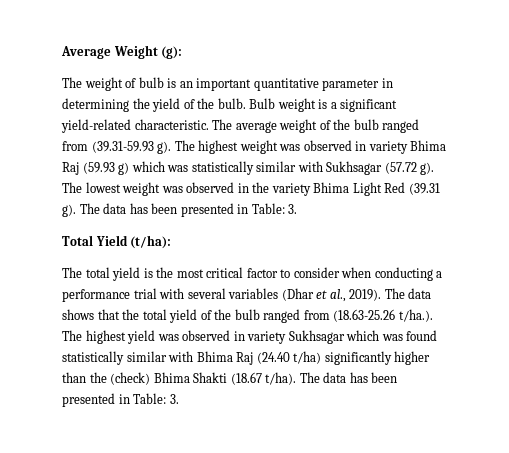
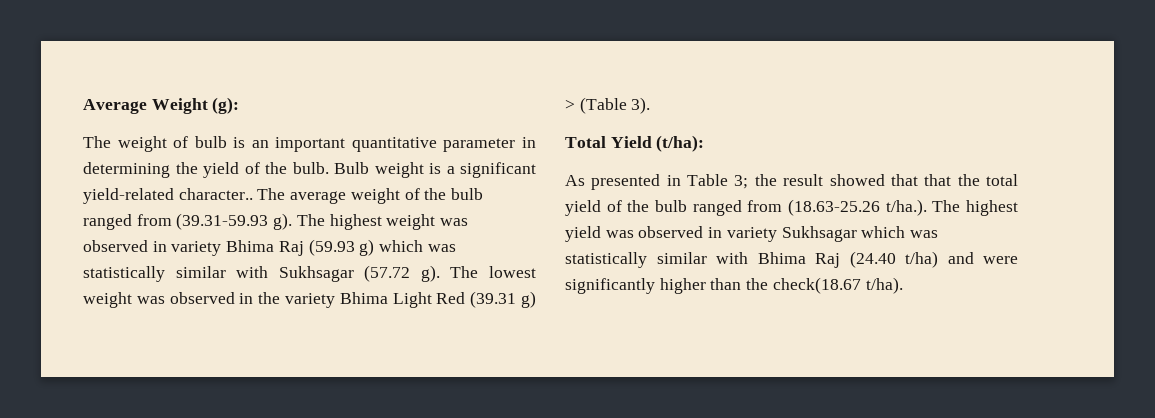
- Bulb weight is a significant yield-related characteristic.
+ Bulb weight is a significant yield-related character..
- The lowest weight was observed in the variety Bhima Light Red (39.31 g). The data has been presented in Table: 3.
+ The lowest weight was observed in the variety Bhima Light Red (39.31 g) > (Table 3).
  Total Yield (t/ha):
- The total yield is the most critical factor to consider when conducting a performance trial with several variables (Dhar et al., 2019). The data shows that the total yield of the bulb ranged from (18.63-25.26 t/ha.). The highest yield was observed in variety Sukhsagar which was found statistically similar with Bhima Raj (24.40 t/ha) significantly higher than the (check) Bhima Shakti (18.67 t/ha). The data has been presented in Table: 3.
+ As presented in Table 3; the result showed that that the total yield of the bulb ranged from (18.63-25.26 t/ha.). The highest yield was observed in variety Sukhsagar which was statistically similar with Bhima Raj (24.40 t/ha) and were significantly higher than the check(18.67 t/ha).

